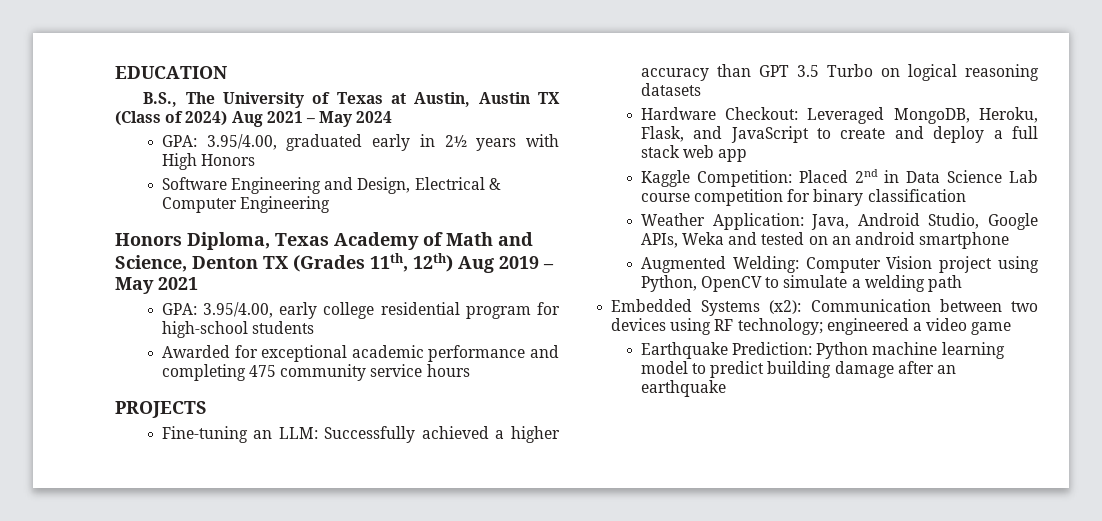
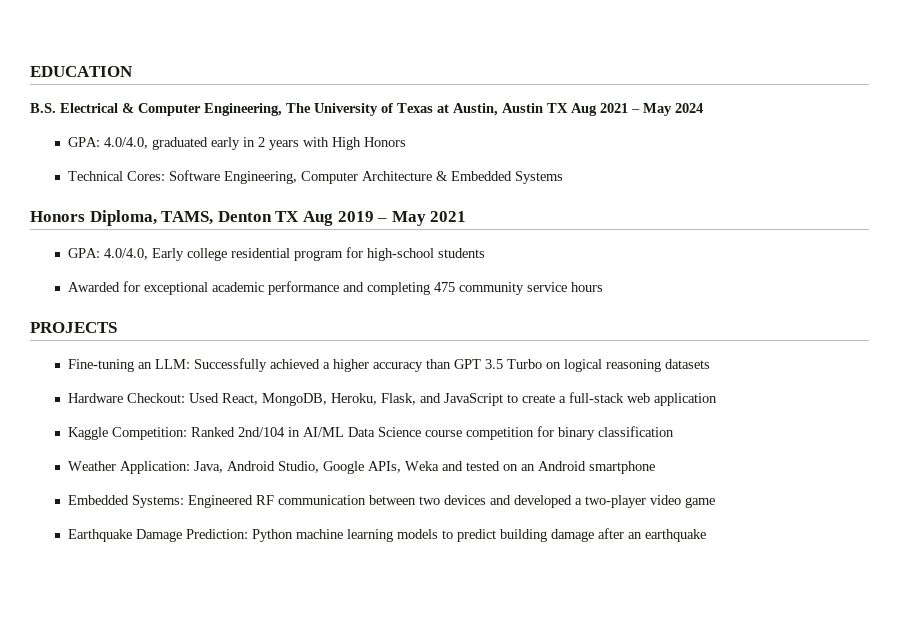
- B.S., The University of Texas at Austin, Austin TX (Class of 2024) Aug 2021 – May 2024
+ B.S. Electrical & Computer Engineering, The University of Texas at Austin, Austin TX Aug 2021 – May 2024
- GPA: 3.95/4.00, graduated early in 2½ years with High Honors
+ GPA: 4.0/4.0, graduated early in 2 years with High Honors
- Software Engineering and Design, Electrical & Computer Engineering
- Honors Diploma, Texas Academy of Math and Science, Denton TX (Grades 11th, 12th) Aug 2019 – May 2021
+ Technical Cores: Software Engineering, Computer Architecture & Embedded Systems
+ Honors Diploma, TAMS, Denton TX Aug 2019 – May 2021
- GPA: 3.95/4.00, early college residential program for high-school students
+ GPA: 4.0/4.0, Early college residential program for high-school students
- Hardware Checkout: Leveraged MongoDB, Heroku, Flask, and JavaScript to create and deploy a full stack web app
- Kaggle Competition: Placed 2nd in Data Science Lab course competition for binary classification
+ Hardware Checkout: Used React, MongoDB, Heroku, Flask, and JavaScript to create a full-stack web application
+ Kaggle Competition: Ranked 2nd/104 in AI/ML Data Science course competition for binary classification
- Weather Application: Java, Android Studio, Google APIs, Weka and tested on an android smartphone
+ Weather Application: Java, Android Studio, Google APIs, Weka and tested on an Android smartphone
- Augmented Welding: Computer Vision project using Python, OpenCV to simulate a welding path
- Embedded Systems (x2): Communication between two devices using RF technology; engineered a video game
+ Embedded Systems: Engineered RF communication between two devices and developed a two-player video game
- Earthquake Prediction: Python machine learning model to predict building damage after an earthquake
+ Earthquake Damage Prediction: Python machine learning models to predict building damage after an earthquake

